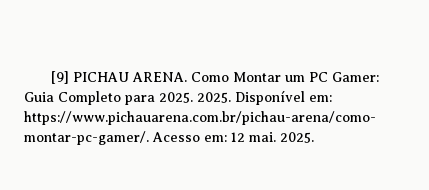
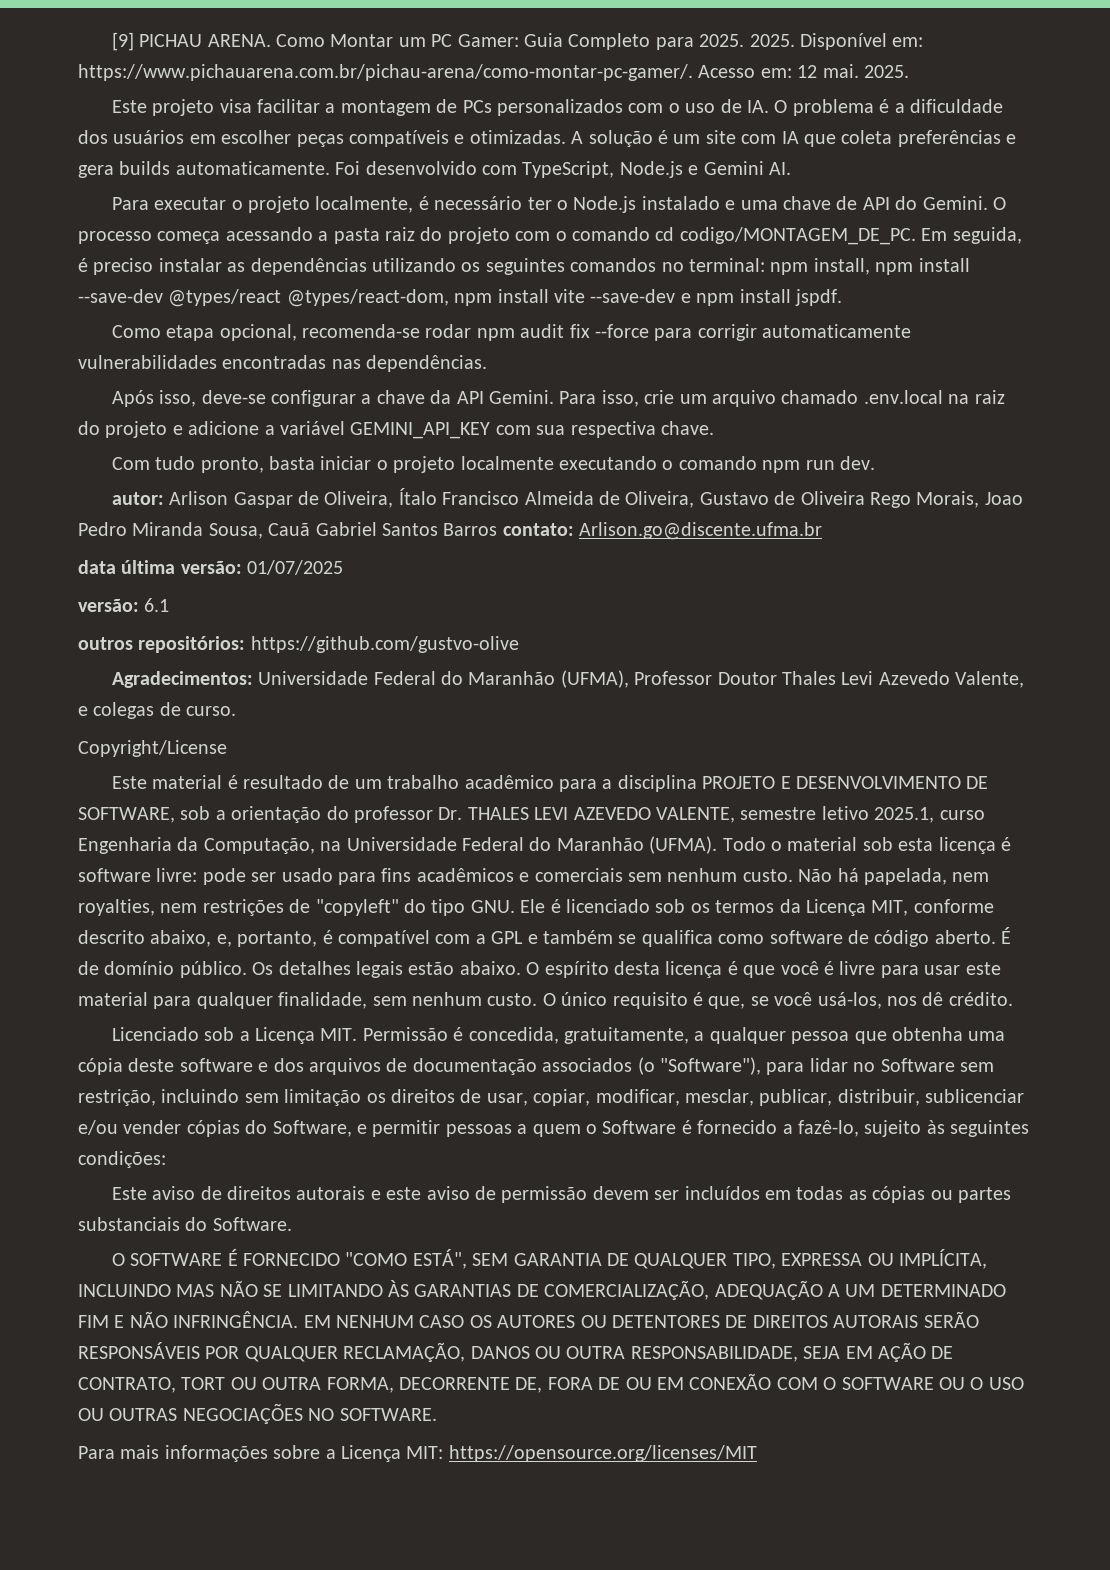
+ Este projeto visa facilitar a montagem de PCs personalizados com o uso de IA. O problema é a dificuldade dos usuários em escolher peças compatíveis e otimizadas. A solução é um site com IA que coleta preferências e gera builds automaticamente. Foi desenvolvido com TypeScript, Node.js e Gemini AI.
+ Para executar o projeto localmente, é necessário ter o Node.js instalado e uma chave de API do Gemini. O processo começa acessando a pasta raiz do projeto com o comando cd codigo/MONTAGEM_DE_PC. Em seguida, é preciso instalar as dependências utilizando os seguintes comandos no terminal: npm install, npm install --save-dev @types/react @types/react-dom, npm install vite --save-dev e npm install jspdf.
+ Como etapa opcional, recomenda-se rodar npm audit fix --force para corrigir automaticamente vulnerabilidades encontradas nas dependências.
+ Após isso, deve-se configurar a chave da API Gemini. Para isso, crie um arquivo chamado .env.local na raiz do projeto e adicione a variável GEMINI_API_KEY com sua respectiva chave.
+ Com tudo pronto, basta iniciar o projeto localmente executando o comando npm run dev.
+ autor: Arlison Gaspar de Oliveira, Ítalo Francisco Almeida de Oliveira, Gustavo de Oliveira Rego Morais, Joao Pedro Miranda Sousa, Cauã Gabriel Santos Barros contato: Arlison.go@discente.ufma.br
+ data última versão: 01/07/2025
+ versão: 6.1
+ outros repositórios: https://github.com/gustvo-olive
+ Agradecimentos: Universidade Federal do Maranhão (UFMA), Professor Doutor Thales Levi Azevedo Valente, e colegas de curso.
+ Copyright/License
+ Este material é resultado de um trabalho acadêmico para a disciplina PROJETO E DESENVOLVIMENTO DE SOFTWARE, sob a orientação do professor Dr. THALES LEVI AZEVEDO VALENTE, semestre letivo 2025.1, curso Engenharia da Computação, na Universidade Federal do Maranhão (UFMA). Todo o material sob esta licença é software livre: pode ser usado para fins acadêmicos e comerciais sem nenhum custo. Não há papelada, nem royalties, nem restrições de "copyleft" do tipo GNU. Ele é licenciado sob os termos da Licença MIT, conforme descrito abaixo, e, portanto, é compatível com a GPL e também se qualifica como software de código aberto. É de domínio público. Os detalhes legais estão abaixo. O espírito desta licença é que você é livre para usar este material para qualquer finalidade, sem nenhum custo. O único requisito é que, se você usá-los, nos dê crédito.
+ Licenciado sob a Licença MIT. Permissão é concedida, gratuitamente, a qualquer pessoa que obtenha uma cópia deste software e dos arquivos de documentação associados (o "Software"), para lidar no Software sem restrição, incluindo sem limitação os direitos de usar, copiar, modificar, mesclar, publicar, distribuir, sublicenciar e/ou vender cópias do Software, e permitir pessoas a quem o Software é fornecido a fazê-lo, sujeito às seguintes condições:
+ Este aviso de direitos autorais e este aviso de permissão devem ser incluídos em todas as cópias ou partes substanciais do Software.
+ O SOFTWARE É FORNECIDO "COMO ESTÁ", SEM GARANTIA DE QUALQUER TIPO, EXPRESSA OU IMPLÍCITA, INCLUINDO MAS NÃO SE LIMITANDO ÀS GARANTIAS DE COMERCIALIZAÇÃO, ADEQUAÇÃO A UM DETERMINADO FIM E NÃO INFRINGÊNCIA. EM NENHUM CASO OS AUTORES OU DETENTORES DE DIREITOS AUTORAIS SERÃO RESPONSÁVEIS POR QUALQUER RECLAMAÇÃO, DANOS OU OUTRA RESPONSABILIDADE, SEJA EM AÇÃO DE CONTRATO, TORT OU OUTRA FORMA, DECORRENTE DE, FORA DE OU EM CONEXÃO COM O SOFTWARE OU O USO OU OUTRAS NEGOCIAÇÕES NO SOFTWARE.
+ Para mais informações sobre a Licença MIT: https://opensource.org/licenses/MIT

